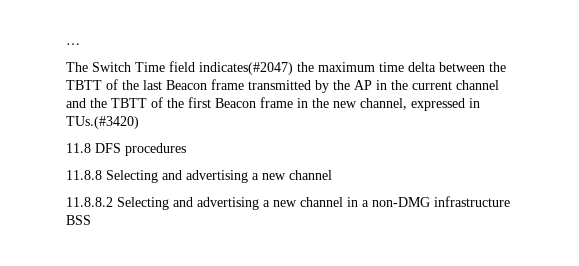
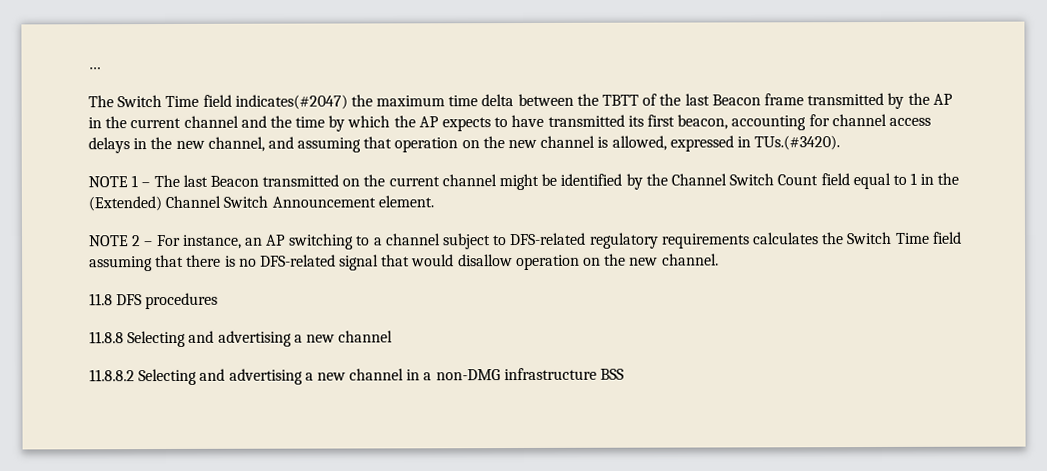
- The Switch Time field indicates(#2047) the maximum time delta between the TBTT of the last Beacon frame transmitted by the AP in the current channel and the TBTT of the first Beacon frame in the new channel, expressed in TUs.(#3420)
+ The Switch Time field indicates(#2047) the maximum time delta between the TBTT of the last Beacon frame transmitted by the AP in the current channel and the time by which the AP expects to have transmitted its first beacon, accounting for channel access delays in the new channel, and assuming that operation on the new channel is allowed, expressed in TUs.(#3420).
+ NOTE 1 – The last Beacon transmitted on the current channel might be identified by the Channel Switch Count field equal to 1 in the (Extended) Channel Switch Announcement element.
+ NOTE 2 – For instance, an AP switching to a channel subject to DFS-related regulatory requirements calculates the Switch Time field assuming that there is no DFS-related signal that would disallow operation on the new channel.

